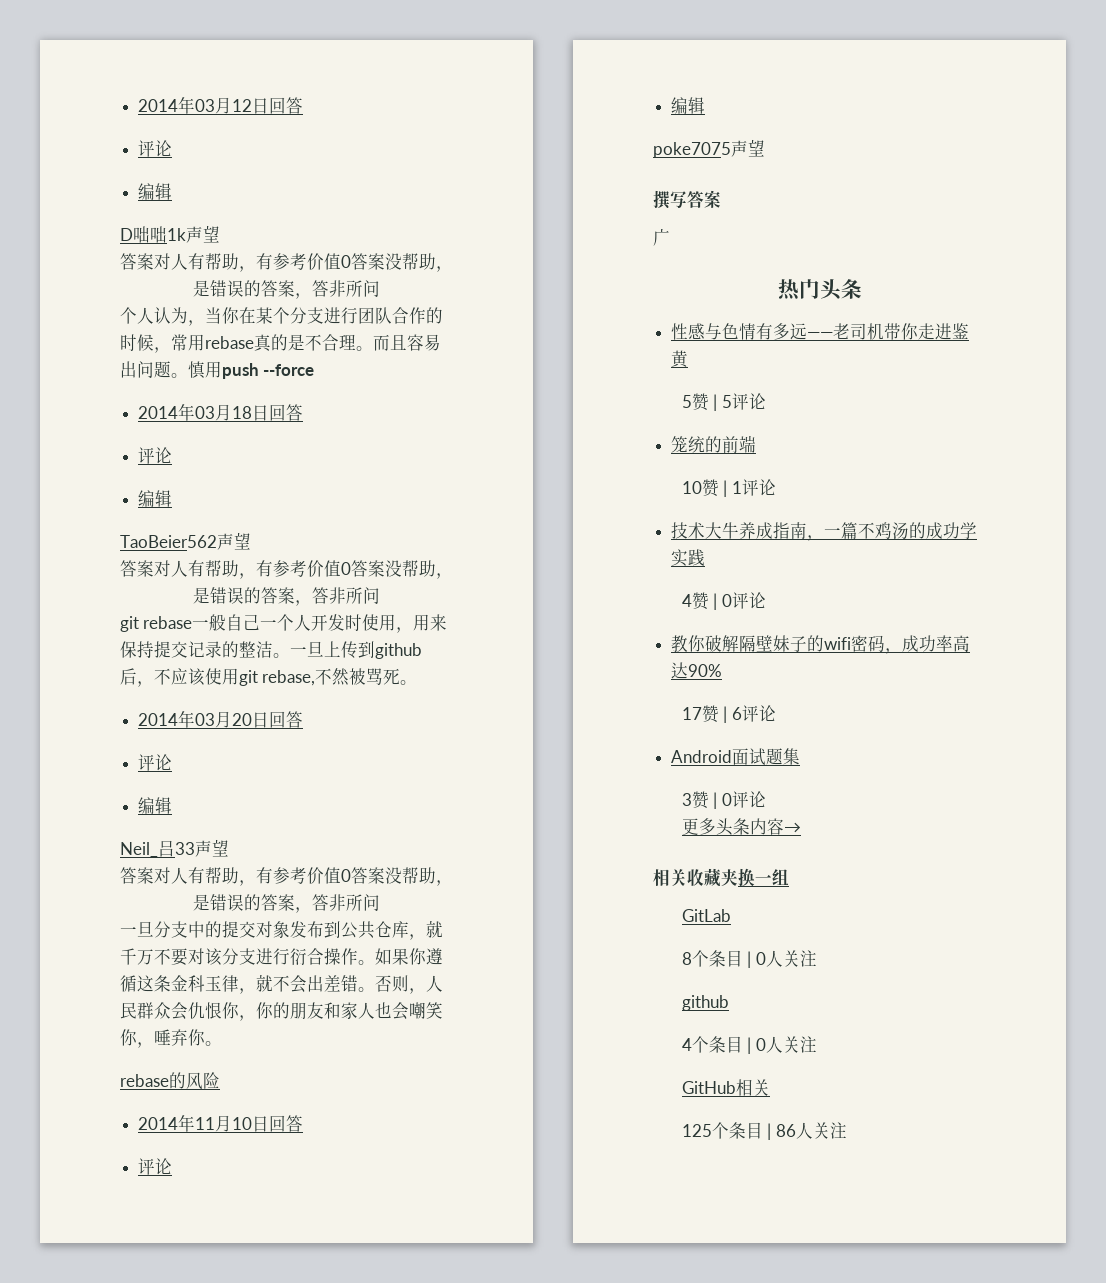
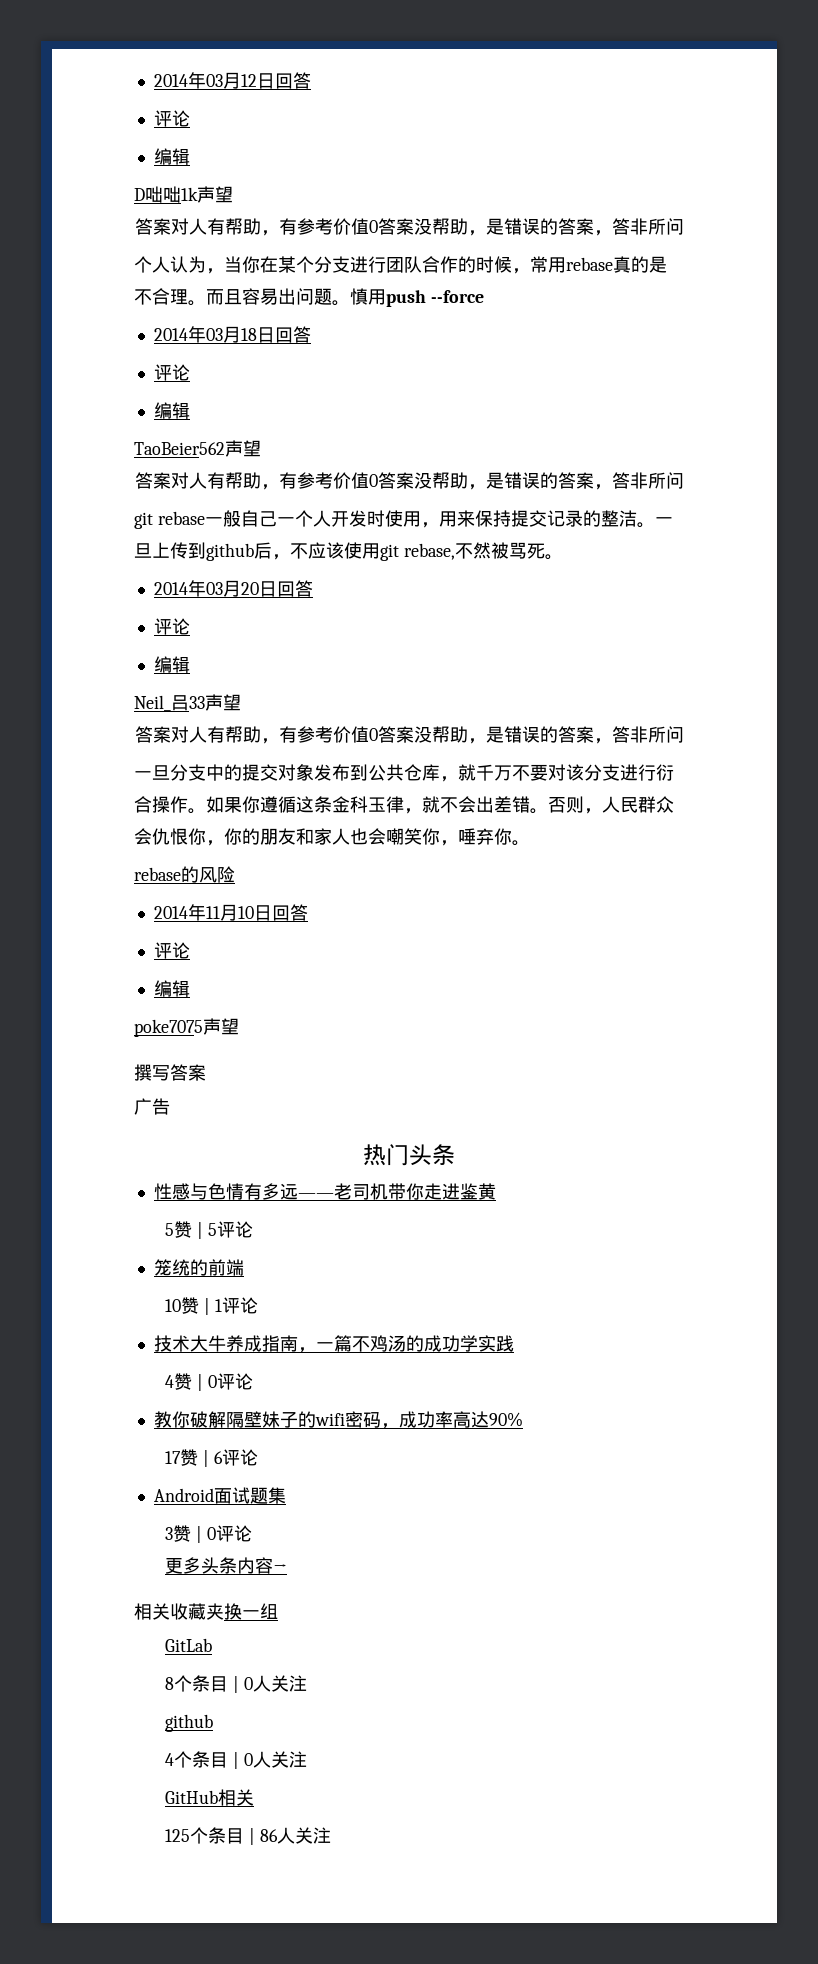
- 广
+ 广告

